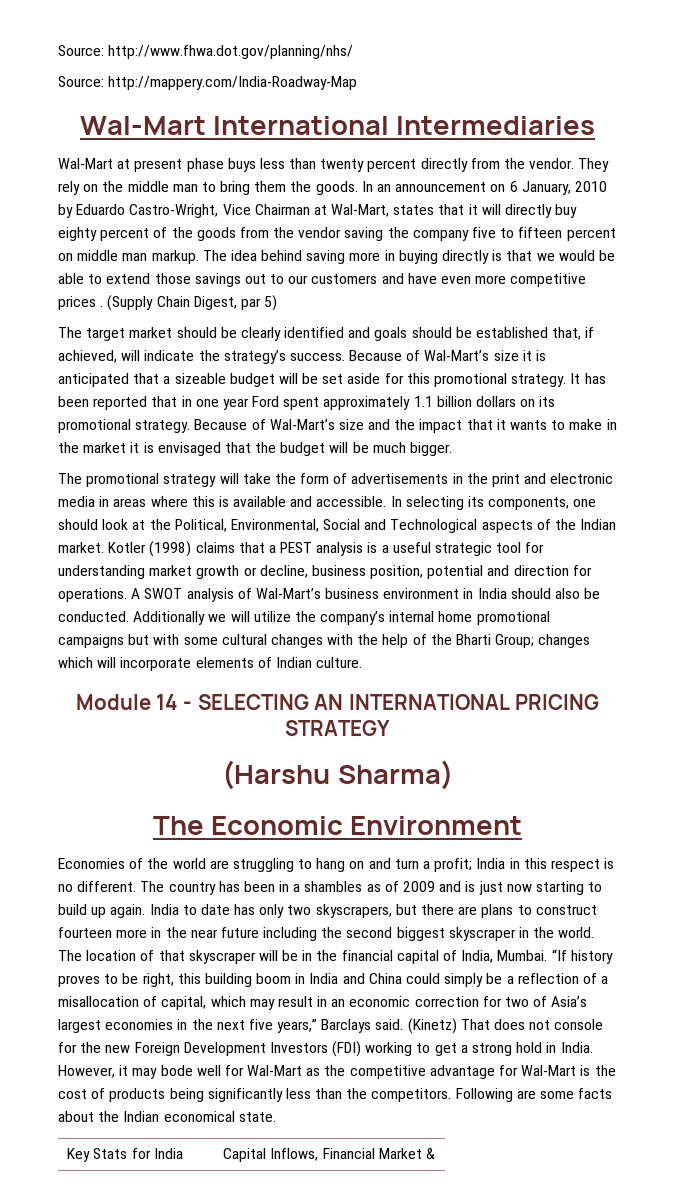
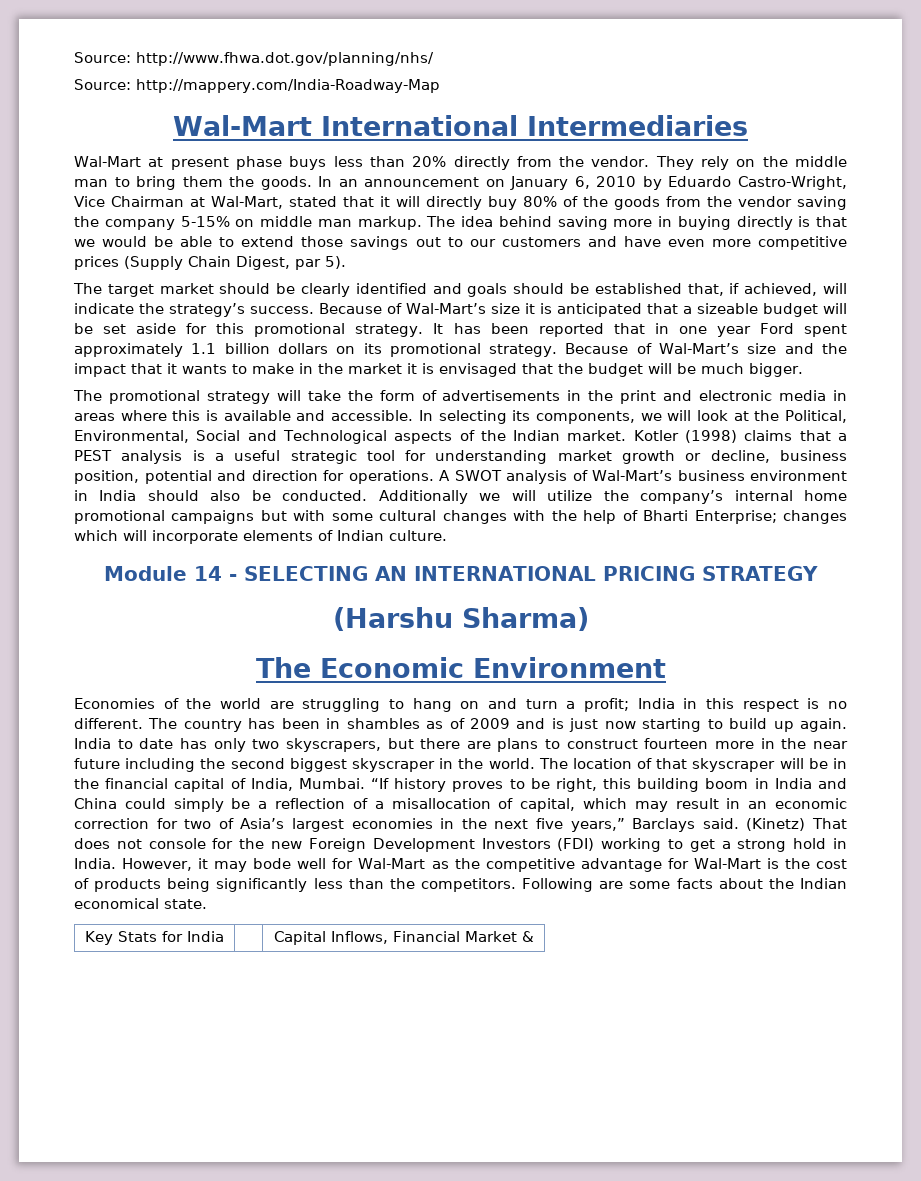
- Wal-Mart at present phase buys less than twenty percent directly from the vendor.
+ Wal-Mart at present phase buys less than 20% directly from the vendor.
- In an announcement on 6 January, 2010 by Eduardo Castro-Wright, Vice Chairman at Wal-Mart, states that it will directly buy eighty percent of the goods from the vendor saving the company five to fifteen percent on middle man markup.
+ In an announcement on January 6, 2010 by Eduardo Castro-Wright, Vice Chairman at Wal-Mart, stated that it will directly buy 80% of the goods from the vendor saving the company 5-15% on middle man markup.
- The idea behind saving more in buying directly is that we would be able to extend those savings out to our customers and have even more competitive prices . (Supply Chain Digest, par 5)
+ The idea behind saving more in buying directly is that we would be able to extend those savings out to our customers and have even more competitive prices (Supply Chain Digest, par 5).
- In selecting its components, one should look at the Political, Environmental, Social and Technological aspects of the Indian market.
+ In selecting its components, we will look at the Political, Environmental, Social and Technological aspects of the Indian market.
- Additionally we will utilize the company’s internal home promotional campaigns but with some cultural changes with the help of the Bharti Group; changes which will incorporate elements of Indian culture.
+ Additionally we will utilize the company’s internal home promotional campaigns but with some cultural changes with the help of Bharti Enterprise; changes which will incorporate elements of Indian culture.
- The country has been in a shambles as of 2009 and is just now starting to build up again.
+ The country has been in shambles as of 2009 and is just now starting to build up again.

